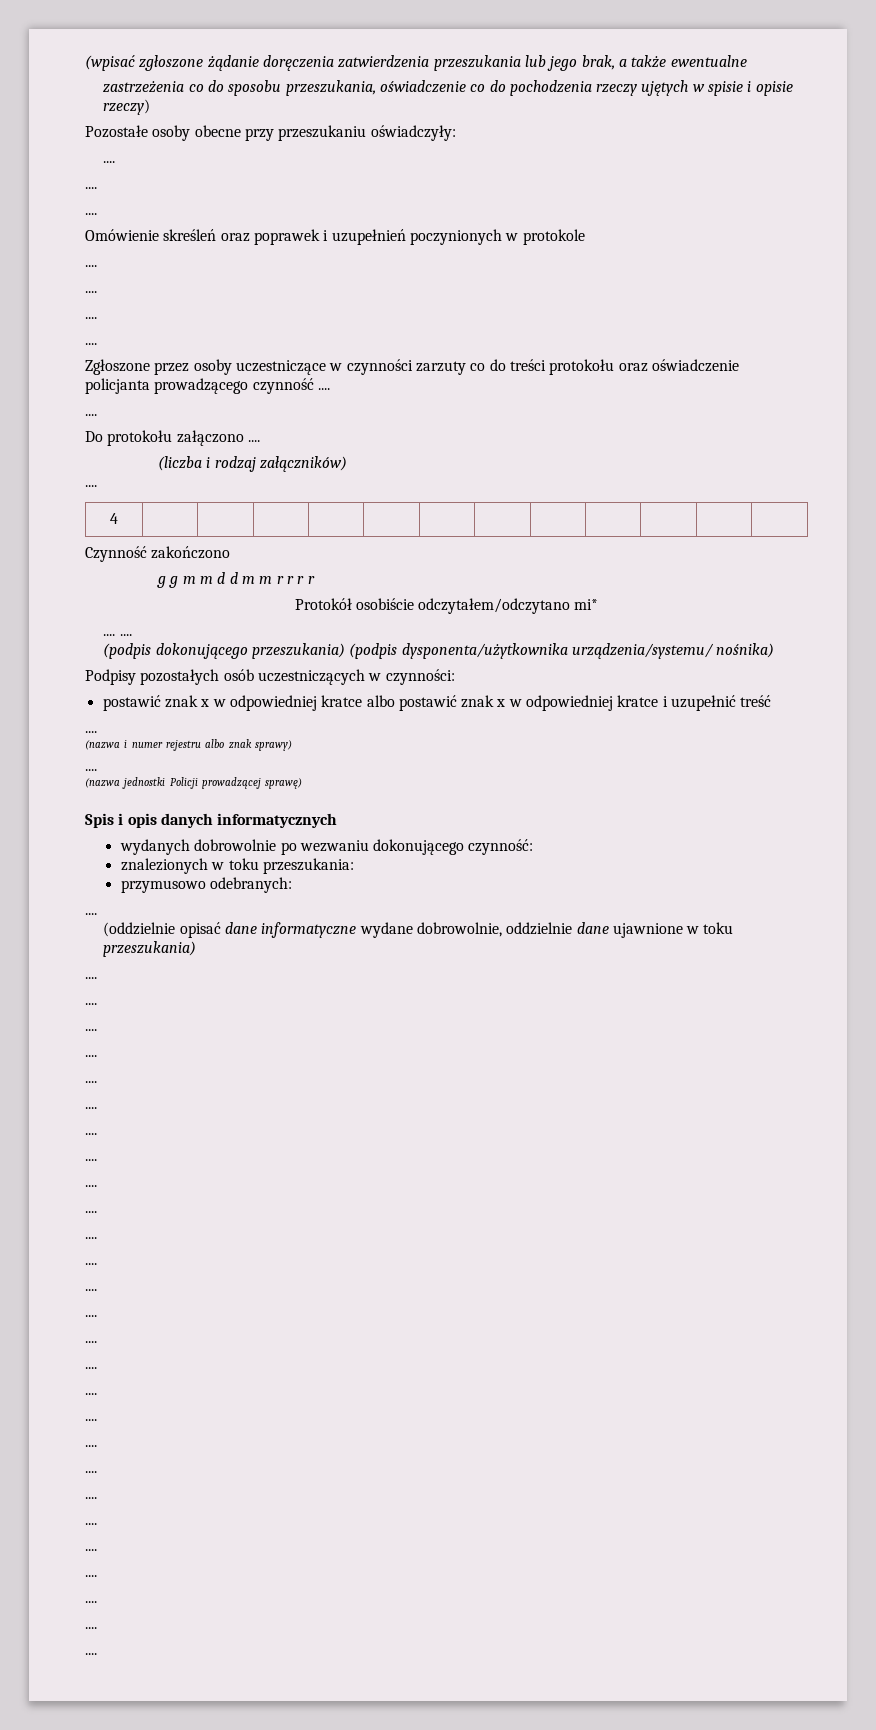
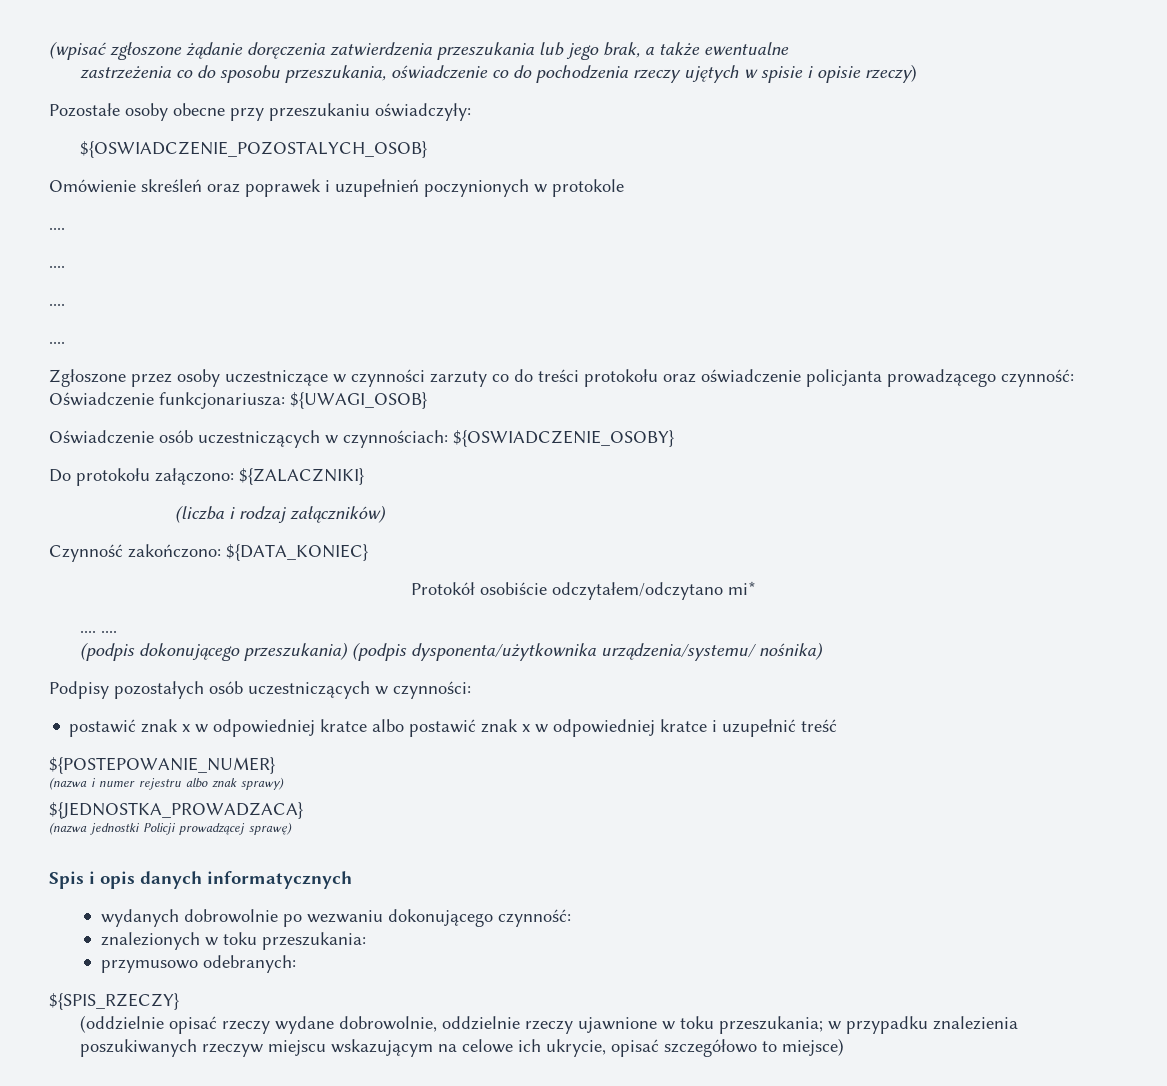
  Pozostałe osoby obecne przy przeszukaniu oświadczyły:
- ....
- ....
- ....
+ ${OSWIADCZENIE_POZOSTALYCH_OSOB}
- Zgłoszone przez osoby uczestniczące w czynności zarzuty co do treści protokołu oraz oświadczenie policjanta prowadzącego czynność ....
- ....
+ Zgłoszone przez osoby uczestniczące w czynności zarzuty co do treści protokołu oraz oświadczenie policjanta prowadzącego czynność: Oświadczenie funkcjonariusza: ${UWAGI_OSOB}
+ Oświadczenie osób uczestniczących w czynnościach: ${OSWIADCZENIE_OSOBY}
- Do protokołu załączono ....
+ Do protokołu załączono: ${ZALACZNIKI}
  (liczba i rodzaj załączników)
- ....
- 4 | | | | | | | | | | | |
- Czynność zakończono
- g g m m d d m m r r r r
+ Czynność zakończono: ${DATA_KONIEC}
  postawić znak x w odpowiedniej kratce albo postawić znak x w odpowiedniej kratce i uzupełnić treść
- ....
+ ${POSTEPOWANIE_NUMER}
  (nazwa i numer rejestru albo znak sprawy)
- ....
+ ${JEDNOSTKA_PROWADZACA}
  przymusowo odebranych:
- ....
+ ${SPIS_RZECZY}
- (oddzielnie opisać dane informatyczne wydane dobrowolnie, oddzielnie dane ujawnione w toku przeszukania)
- ....
- ....
- ....
- ....
- ....
- ....
- ....
- ....
- ....
- ....
- ....
- ....
- ....
- ....
- ....
- ....
- ....
- ....
- ....
- ....
- ....
- ....
- ....
- ....
- ....
- ....
- ....
+ (oddzielnie opisać rzeczy wydane dobrowolnie, oddzielnie rzeczy ujawnione w toku przeszukania; w przypadku znalezienia poszukiwanych rzeczyw miejscu wskazującym na celowe ich ukrycie, opisać szczegółowo to miejsce)

